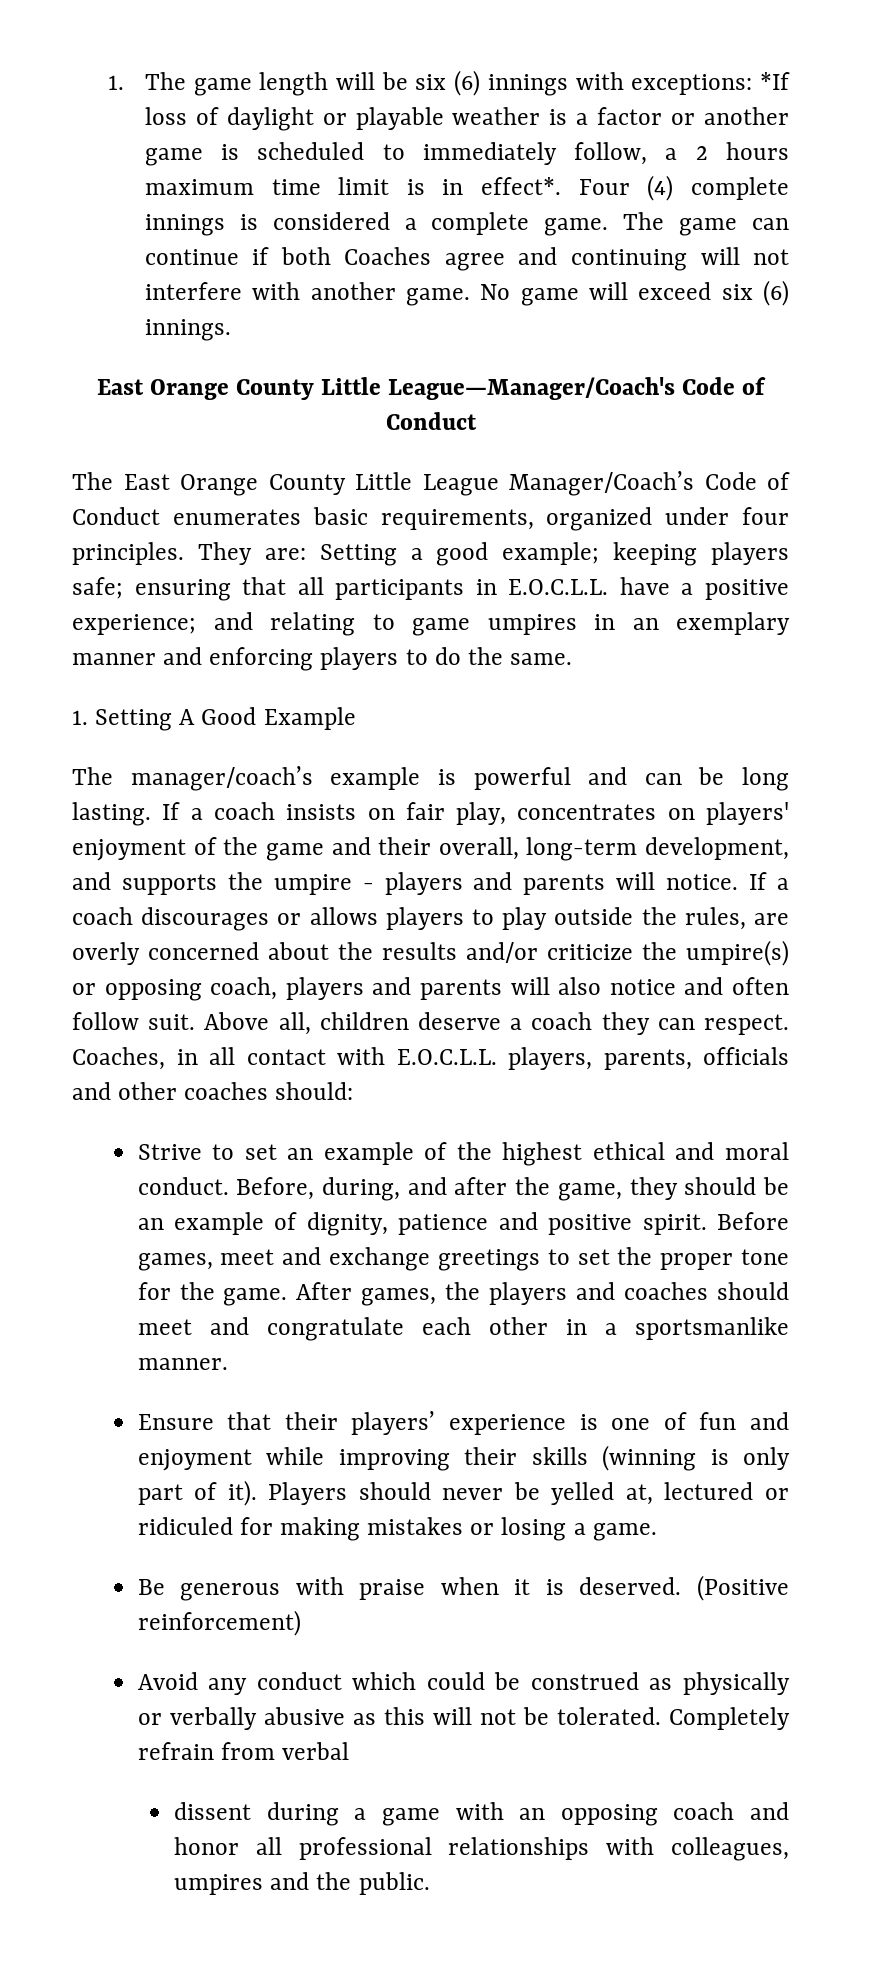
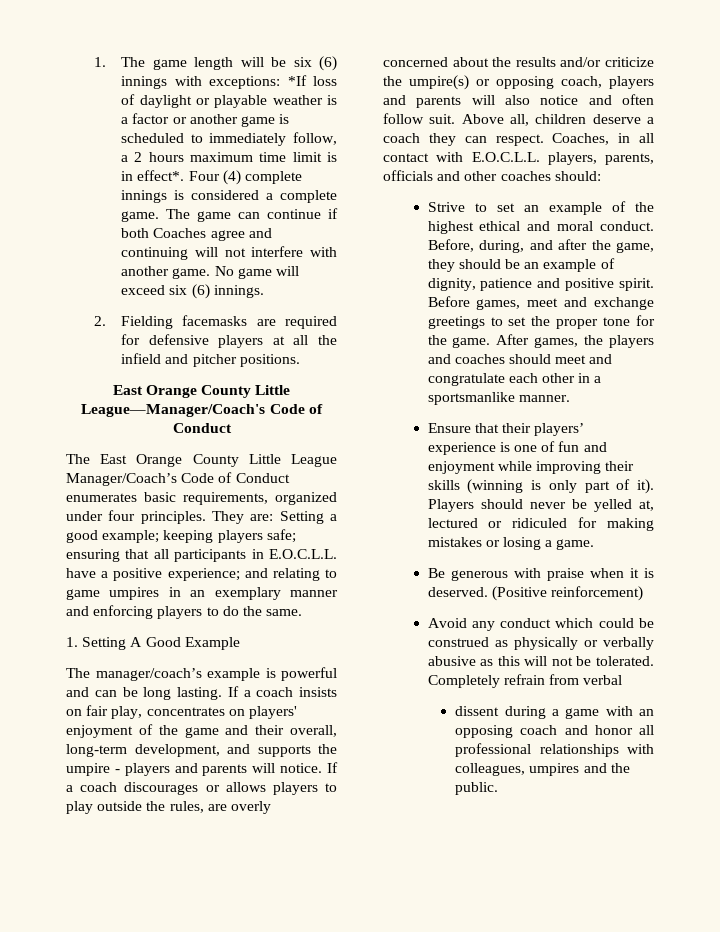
+ 2. Fielding facemasks are required for defensive players at all the infield and pitcher positions.

